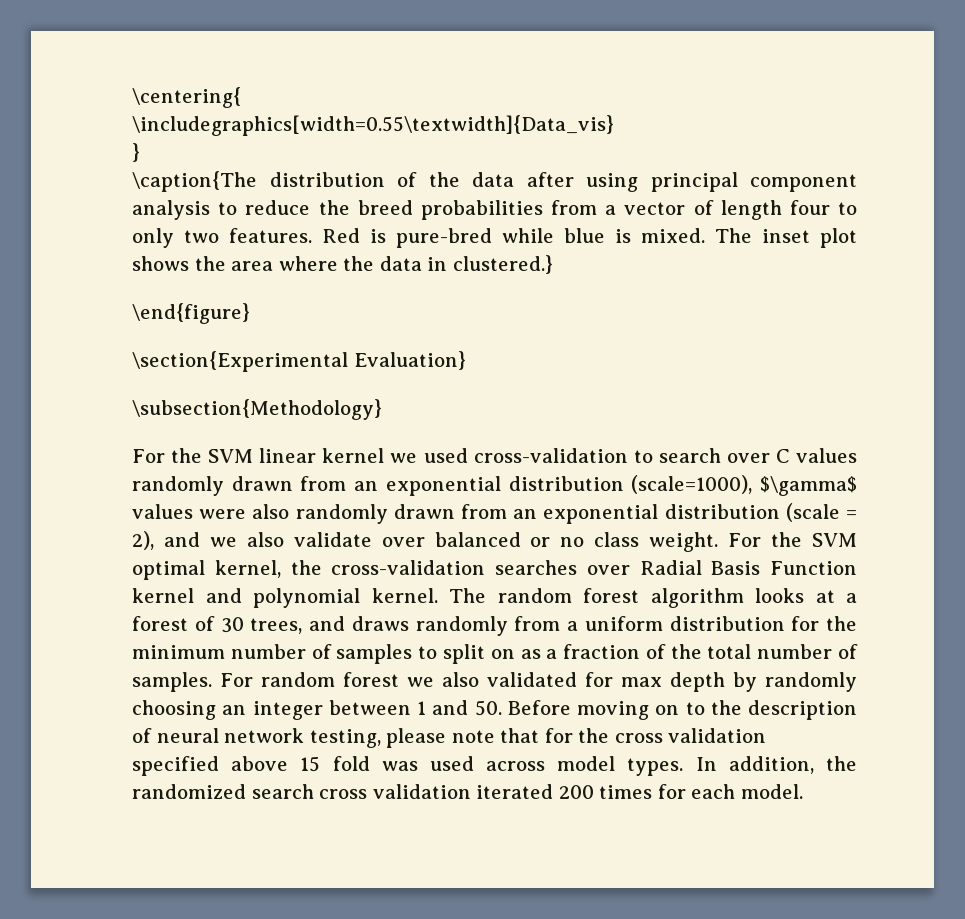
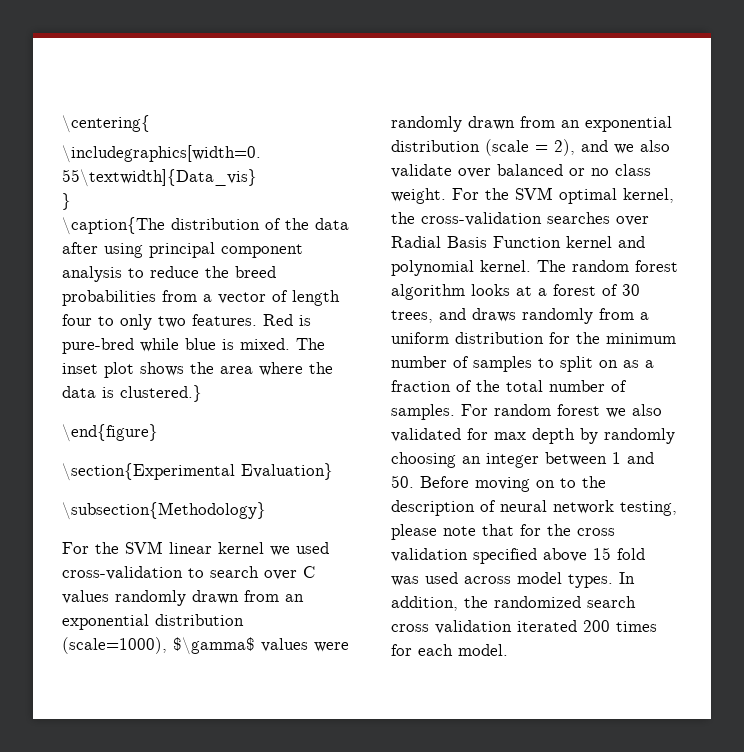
- The inset plot shows the area where the data in clustered.}
+ The inset plot shows the area where the data is clustered.}
- For the SVM linear kernel we used cross-validation to search over C values randomly drawn from an exponential distribution (scale=1000), $\gamma$ values were also randomly drawn from an exponential distribution (scale = 2), and we also validate over balanced or no class weight.
+ For the SVM linear kernel we used cross-validation to search over C values randomly drawn from an exponential distribution (scale=1000), $\gamma$ values were randomly drawn from an exponential distribution (scale = 2), and we also validate over balanced or no class weight.

